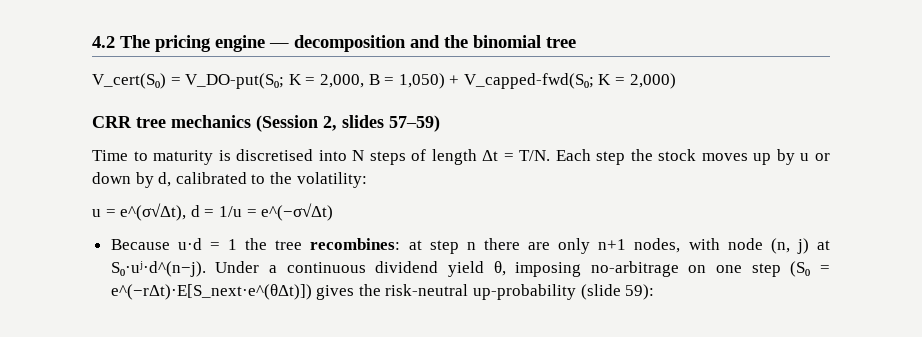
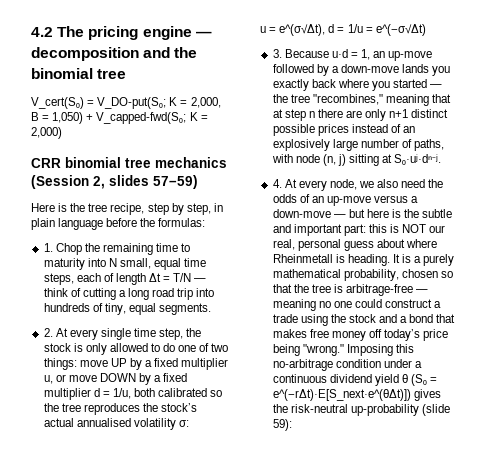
- CRR tree mechanics (Session 2, slides 57–59)
+ CRR binomial tree mechanics (Session 2, slides 57–59)
- Time to maturity is discretised into N steps of length Δt = T/N. Each step the stock moves up by u or down by d, calibrated to the volatility:
+ Here is the tree recipe, step by step, in plain language before the formulas:
+ 1. Chop the remaining time to maturity into N small, equal time steps, each of length Δt = T/N — think of cutting a long road trip into hundreds of tiny, equal segments.
+ 2. At every single time step, the stock is only allowed to do one of two things: move UP by a fixed multiplier u, or move DOWN by a fixed multiplier d = 1/u, both calibrated so the tree reproduces the stock’s actual annualised volatility σ:
- Because u·d = 1 the tree recombines: at step n there are only n+1 nodes, with node (n, j) at S₀·uʲ·d^(n−j). Under a continuous dividend yield θ, imposing no-arbitrage on one step (S₀ = e^(−rΔt)·E[S_next·e^(θΔt)]) gives the risk-neutral up-probability (slide 59):
+ 3. Because u·d = 1, an up-move followed by a down-move lands you exactly back where you started — the tree "recombines," meaning that at step n there are only n+1 distinct possible prices instead of an explosively large number of paths, with node (n, j) sitting at S₀·uʲ·dⁿ⁻ʲ.
+ 4. At every node, we also need the odds of an up-move versus a down-move — but here is the subtle and important part: this is NOT our real, personal guess about where Rheinmetall is heading. It is a purely mathematical probability, chosen so that the tree is arbitrage-free — meaning no one could construct a trade using the stock and a bond that makes free money off today’s price being "wrong." Imposing this no-arbitrage condition under a continuous dividend yield θ (S₀ = e^(−rΔt)·E[S_next·e^(θΔt)]) gives the risk-neutral up-probability (slide 59):

